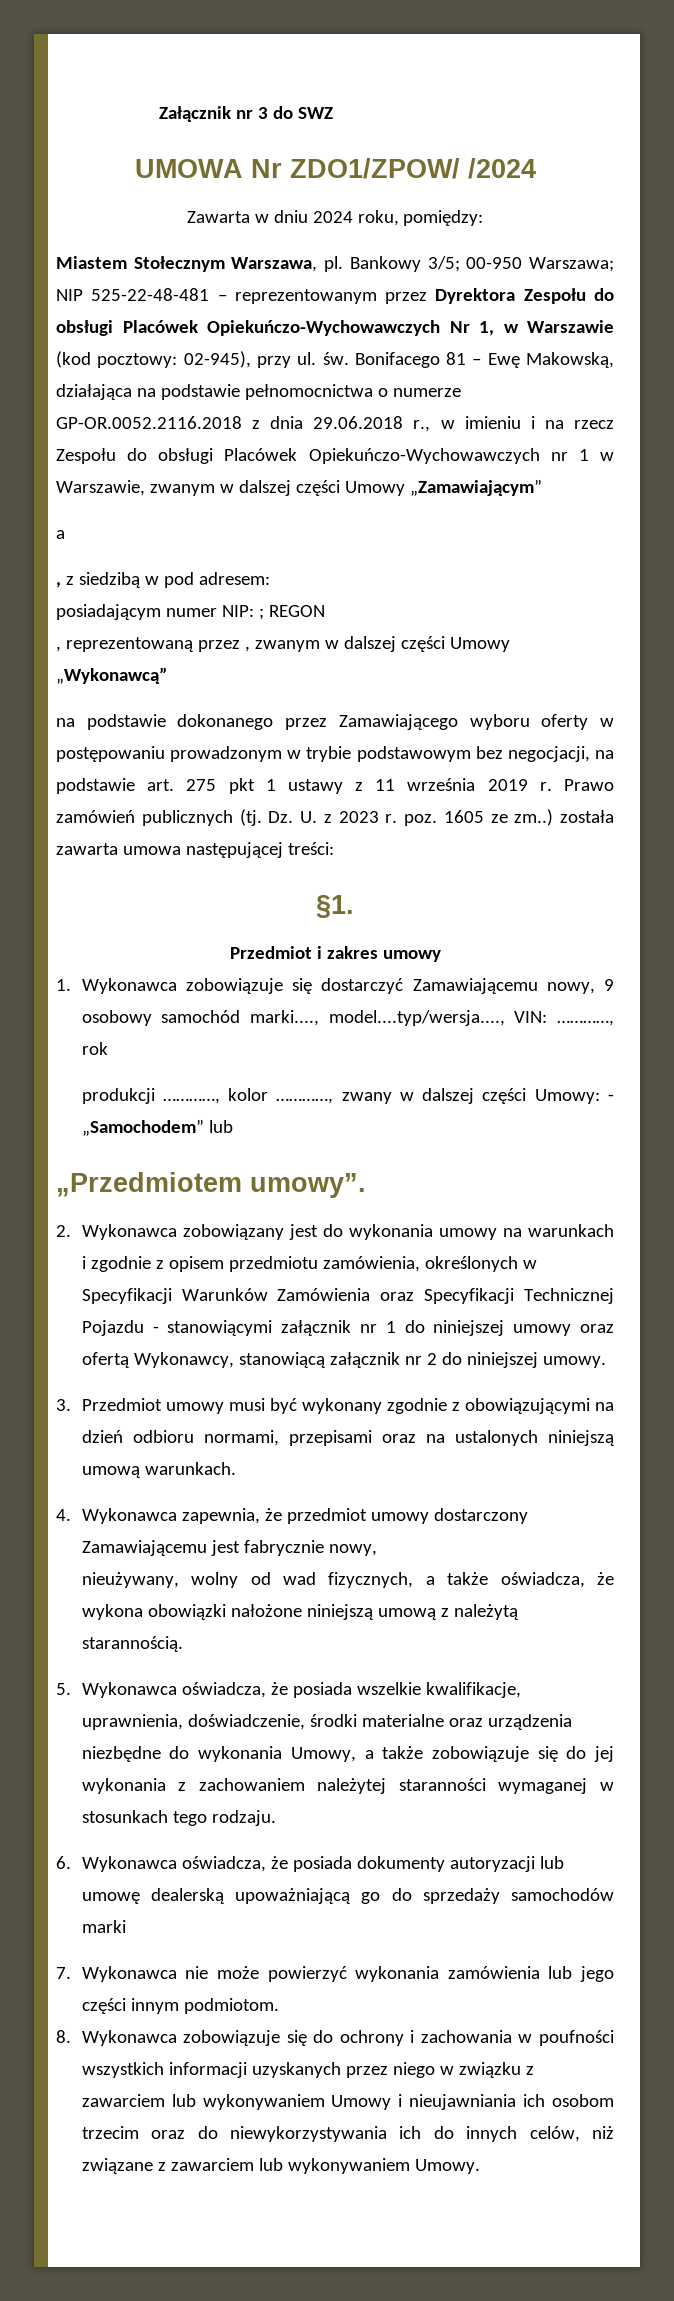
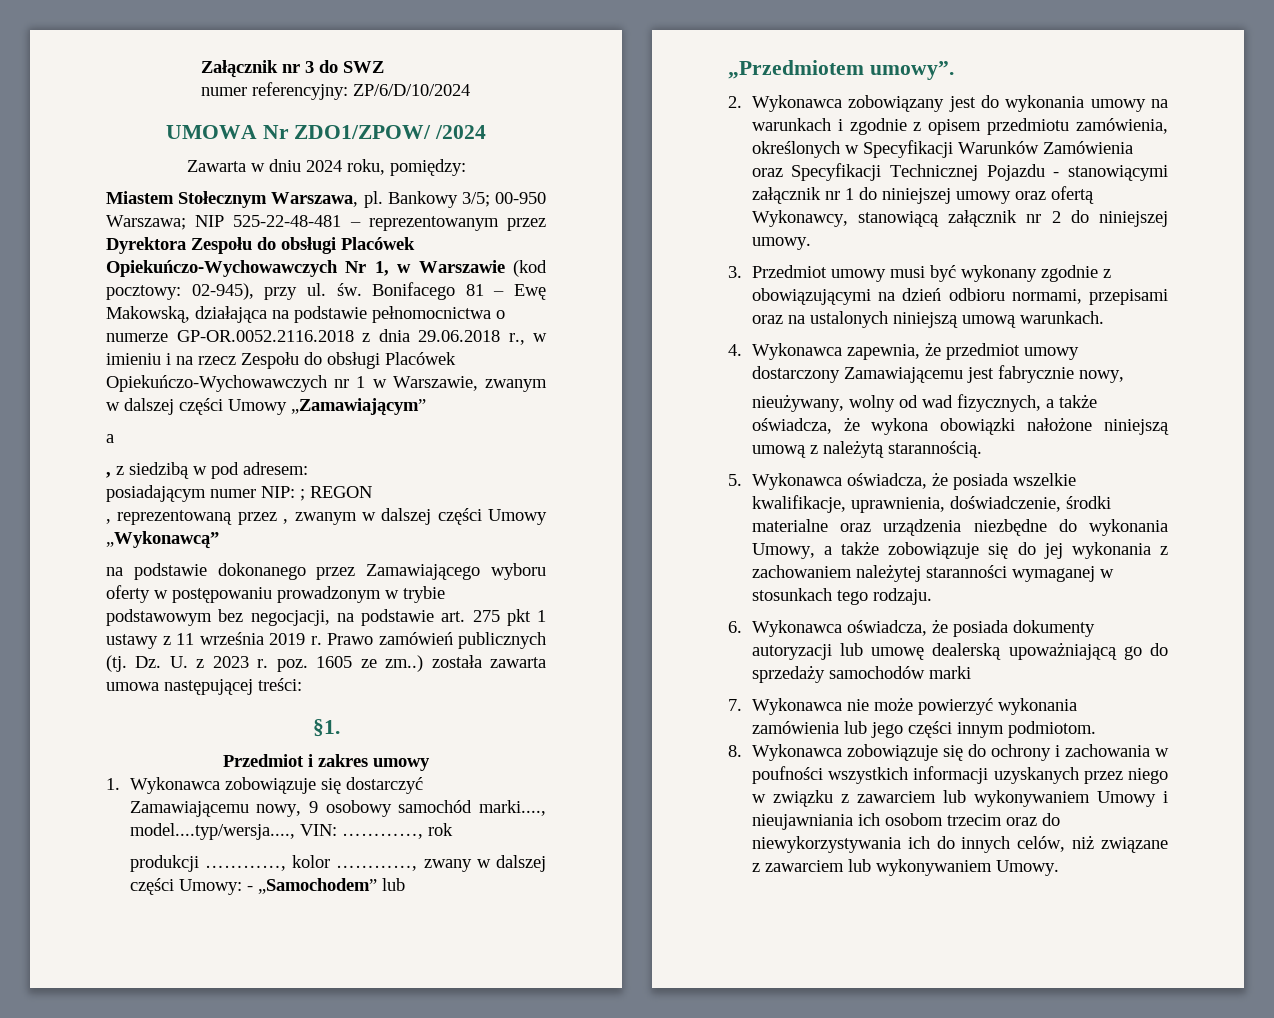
+ numer referencyjny: ZP/6/D/10/2024

